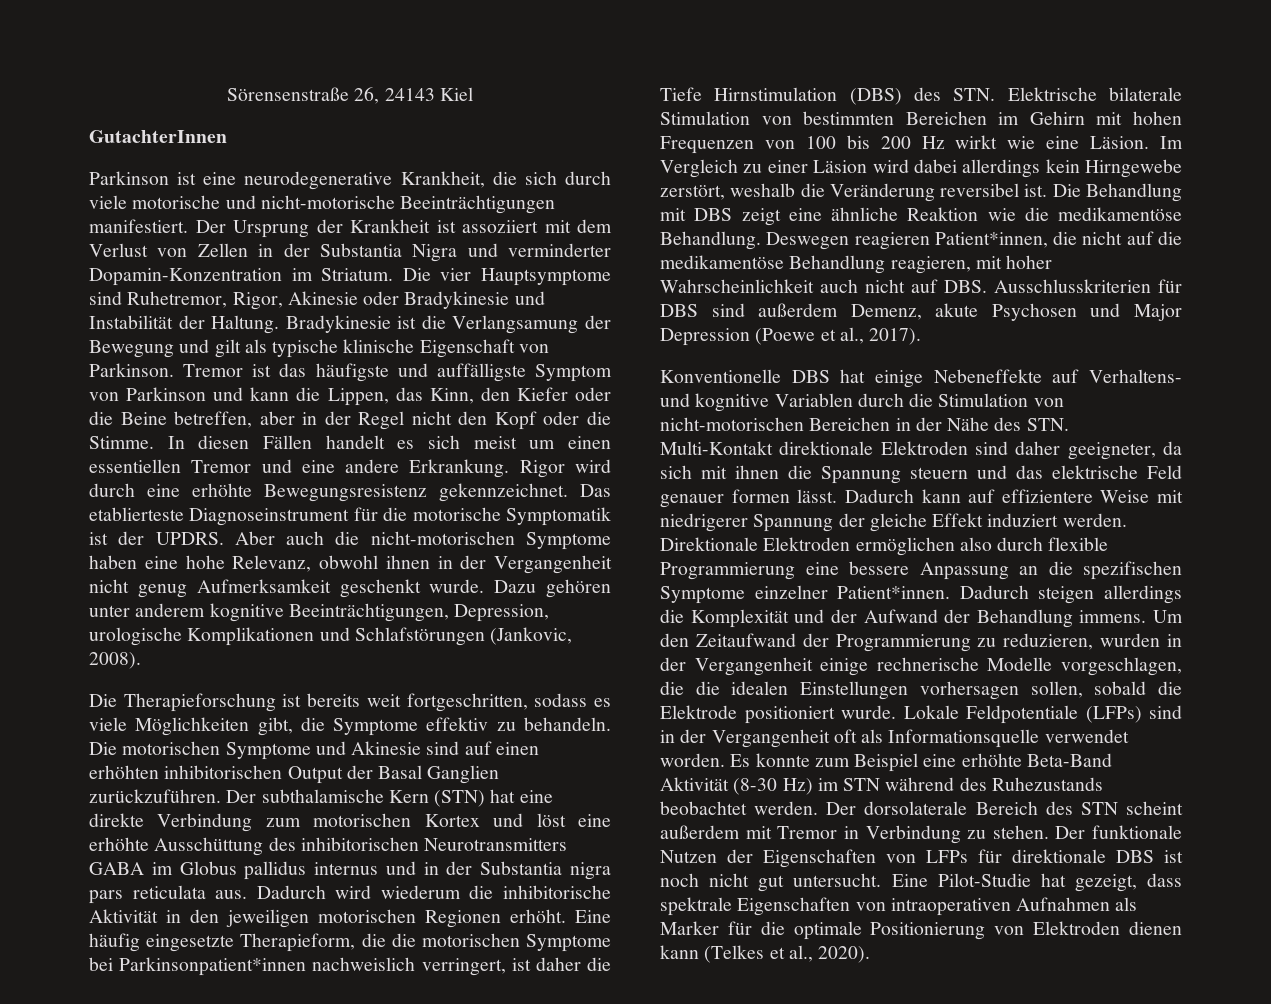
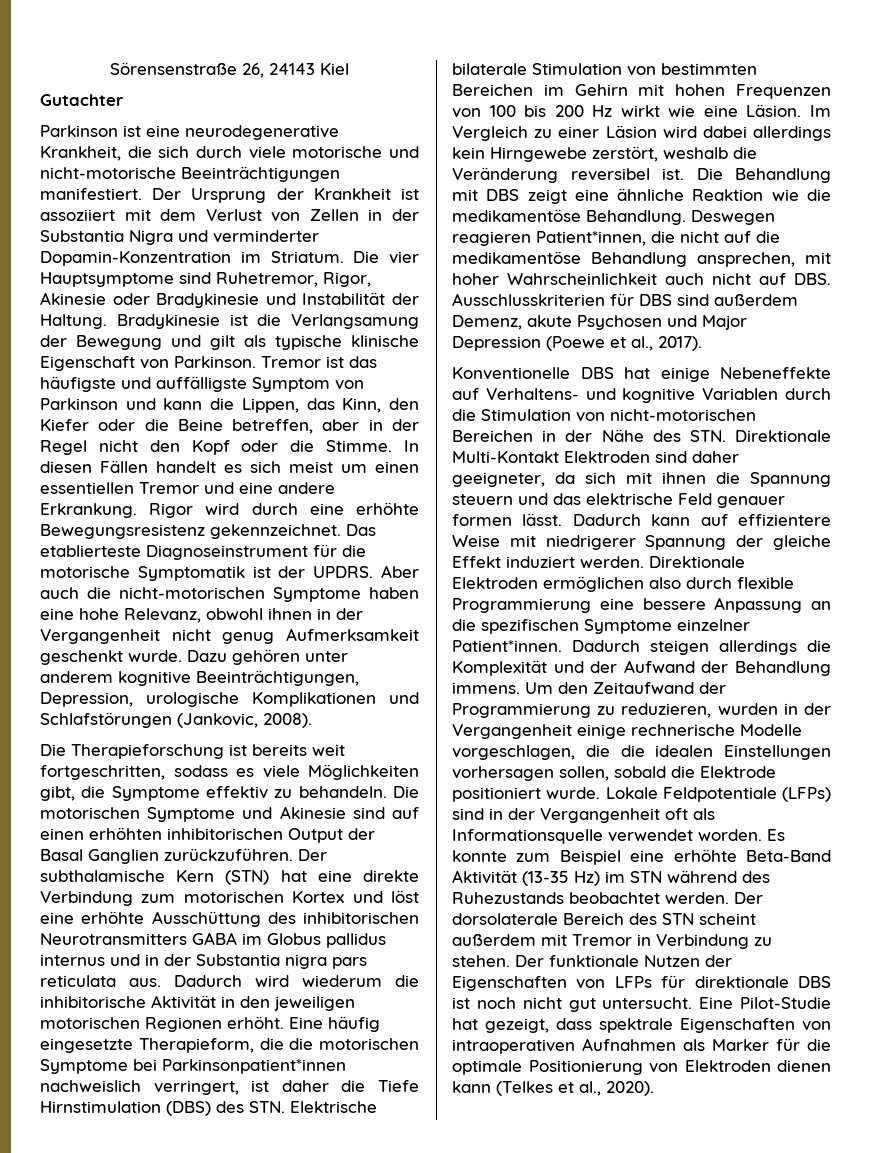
- GutachterInnen
+ Gutachter
- Deswegen reagieren Patient*innen, die nicht auf die medikamentöse Behandlung reagieren, mit hoher Wahrscheinlichkeit auch nicht auf DBS. Ausschlusskriterien für DBS sind außerdem Demenz, akute Psychosen und Major Depression (Poewe et al., 2017).
+ Deswegen reagieren Patient*innen, die nicht auf die medikamentöse Behandlung ansprechen, mit hoher Wahrscheinlichkeit auch nicht auf DBS. Ausschlusskriterien für DBS sind außerdem Demenz, akute Psychosen und Major Depression (Poewe et al., 2017).
- Konventionelle DBS hat einige Nebeneffekte auf Verhaltens- und kognitive Variablen durch die Stimulation von nicht-motorischen Bereichen in der Nähe des STN. Multi-Kontakt direktionale Elektroden sind daher geeigneter, da sich mit ihnen die Spannung steuern und das elektrische Feld genauer formen lässt.
+ Konventionelle DBS hat einige Nebeneffekte auf Verhaltens- und kognitive Variablen durch die Stimulation von nicht-motorischen Bereichen in der Nähe des STN. Direktionale Multi-Kontakt Elektroden sind daher geeigneter, da sich mit ihnen die Spannung steuern und das elektrische Feld genauer formen lässt.
- Es konnte zum Beispiel eine erhöhte Beta-Band Aktivität (8-30 Hz) im STN während des Ruhezustands beobachtet werden.
+ Es konnte zum Beispiel eine erhöhte Beta-Band Aktivität (13-35 Hz) im STN während des Ruhezustands beobachtet werden.

